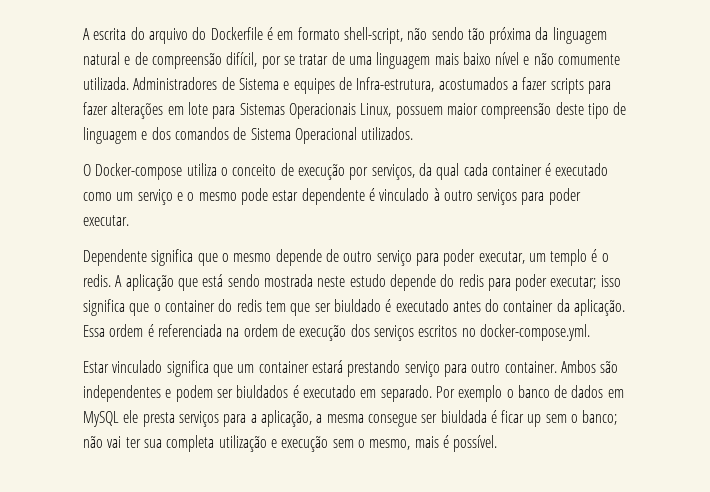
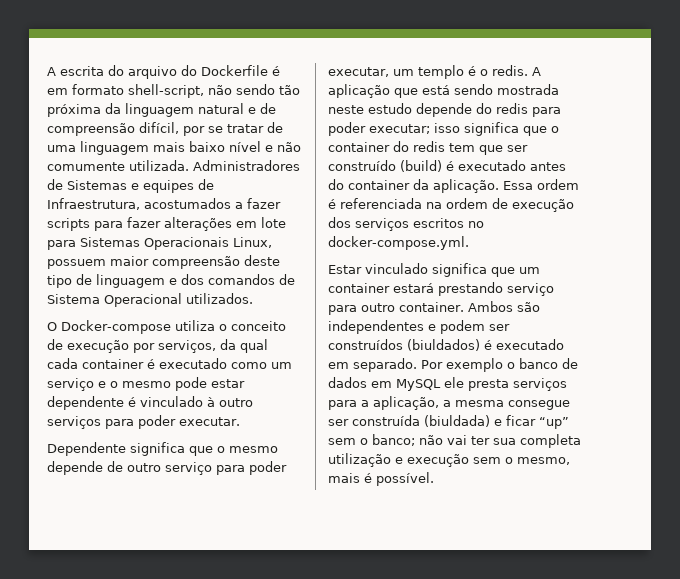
- Administradores de Sistema e equipes de Infra-estrutura, acostumados a fazer scripts para fazer alterações em lote para Sistemas Operacionais Linux, possuem maior compreensão deste tipo de linguagem e dos comandos de Sistema Operacional utilizados.
+ Administradores de Sistemas e equipes de Infraestrutura, acostumados a fazer scripts para fazer alterações em lote para Sistemas Operacionais Linux, possuem maior compreensão deste tipo de linguagem e dos comandos de Sistema Operacional utilizados.
- A aplicação que está sendo mostrada neste estudo depende do redis para poder executar; isso significa que o container do redis tem que ser biuldado é executado antes do container da aplicação.
+ A aplicação que está sendo mostrada neste estudo depende do redis para poder executar; isso significa que o container do redis tem que ser construído (build) é executado antes do container da aplicação.
- Ambos são independentes e podem ser biuldados é executado em separado.
+ Ambos são independentes e podem ser construídos (biuldados) é executado em separado.
- Por exemplo o banco de dados em MySQL ele presta serviços para a aplicação, a mesma consegue ser biuldada é ficar up sem o banco; não vai ter sua completa utilização e execução sem o mesmo, mais é possível.
+ Por exemplo o banco de dados em MySQL ele presta serviços para a aplicação, a mesma consegue ser construída (biuldada) e ficar “up” sem o banco; não vai ter sua completa utilização e execução sem o mesmo, mais é possível.

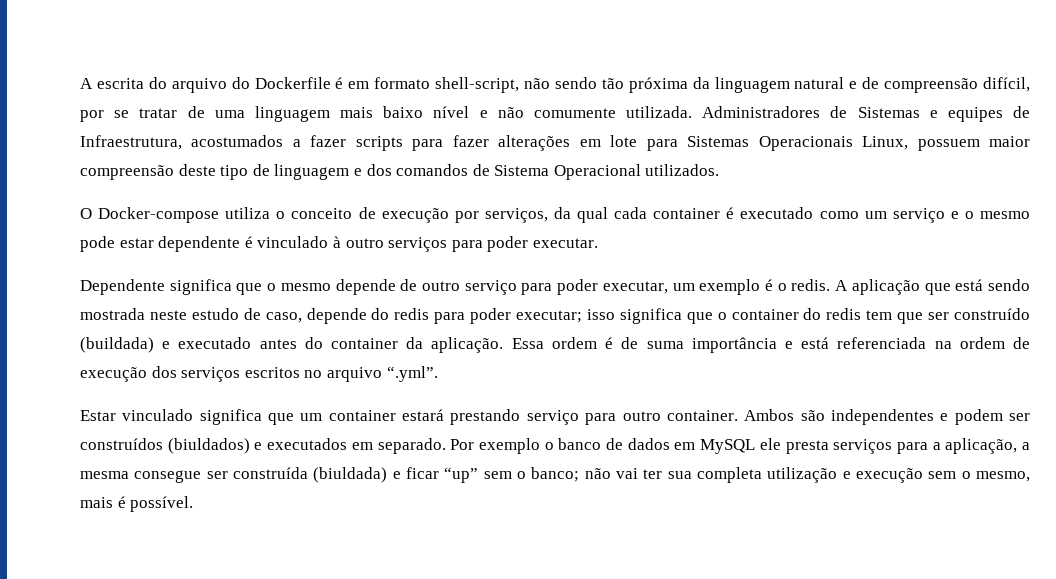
- Dependente significa que o mesmo depende de outro serviço para poder executar, um templo é o redis.
+ Dependente significa que o mesmo depende de outro serviço para poder executar, um exemplo é o redis.
- A aplicação que está sendo mostrada neste estudo depende do redis para poder executar; isso significa que o container do redis tem que ser construído (build) é executado antes do container da aplicação.
+ A aplicação que está sendo mostrada neste estudo de caso, depende do redis para poder executar; isso significa que o container do redis tem que ser construído (buildada) e executado antes do container da aplicação.
- Essa ordem é referenciada na ordem de execução dos serviços escritos no docker-compose.yml.
+ Essa ordem é de suma importância e está referenciada na ordem de execução dos serviços escritos no arquivo “.yml”.
- Ambos são independentes e podem ser construídos (biuldados) é executado em separado.
+ Ambos são independentes e podem ser construídos (biuldados) e executados em separado.

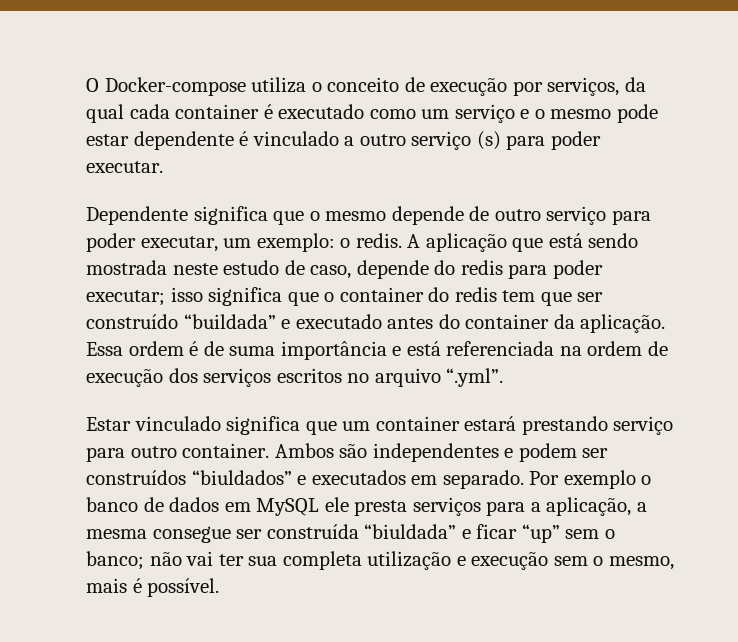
- A escrita do arquivo do Dockerfile é em formato shell-script, não sendo tão próxima da linguagem natural e de compreensão difícil, por se tratar de uma linguagem mais baixo nível e não comumente utilizada. Administradores de Sistemas e equipes de Infraestrutura, acostumados a fazer scripts para fazer alterações em lote para Sistemas Operacionais Linux, possuem maior compreensão deste tipo de linguagem e dos comandos de Sistema Operacional utilizados.
- O Docker-compose utiliza o conceito de execução por serviços, da qual cada container é executado como um serviço e o mesmo pode estar dependente é vinculado à outro serviços para poder executar.
+ O Docker-compose utiliza o conceito de execução por serviços, da qual cada container é executado como um serviço e o mesmo pode estar dependente é vinculado a outro serviço (s) para poder executar.
- Dependente significa que o mesmo depende de outro serviço para poder executar, um exemplo é o redis.
+ Dependente significa que o mesmo depende de outro serviço para poder executar, um exemplo: o redis.
- A aplicação que está sendo mostrada neste estudo de caso, depende do redis para poder executar; isso significa que o container do redis tem que ser construído (buildada) e executado antes do container da aplicação.
+ A aplicação que está sendo mostrada neste estudo de caso, depende do redis para poder executar; isso significa que o container do redis tem que ser construído “buildada” e executado antes do container da aplicação.
- Ambos são independentes e podem ser construídos (biuldados) e executados em separado.
+ Ambos são independentes e podem ser construídos “biuldados” e executados em separado.
- Por exemplo o banco de dados em MySQL ele presta serviços para a aplicação, a mesma consegue ser construída (biuldada) e ficar “up” sem o banco; não vai ter sua completa utilização e execução sem o mesmo, mais é possível.
+ Por exemplo o banco de dados em MySQL ele presta serviços para a aplicação, a mesma consegue ser construída “biuldada” e ficar “up” sem o banco; não vai ter sua completa utilização e execução sem o mesmo, mais é possível.

